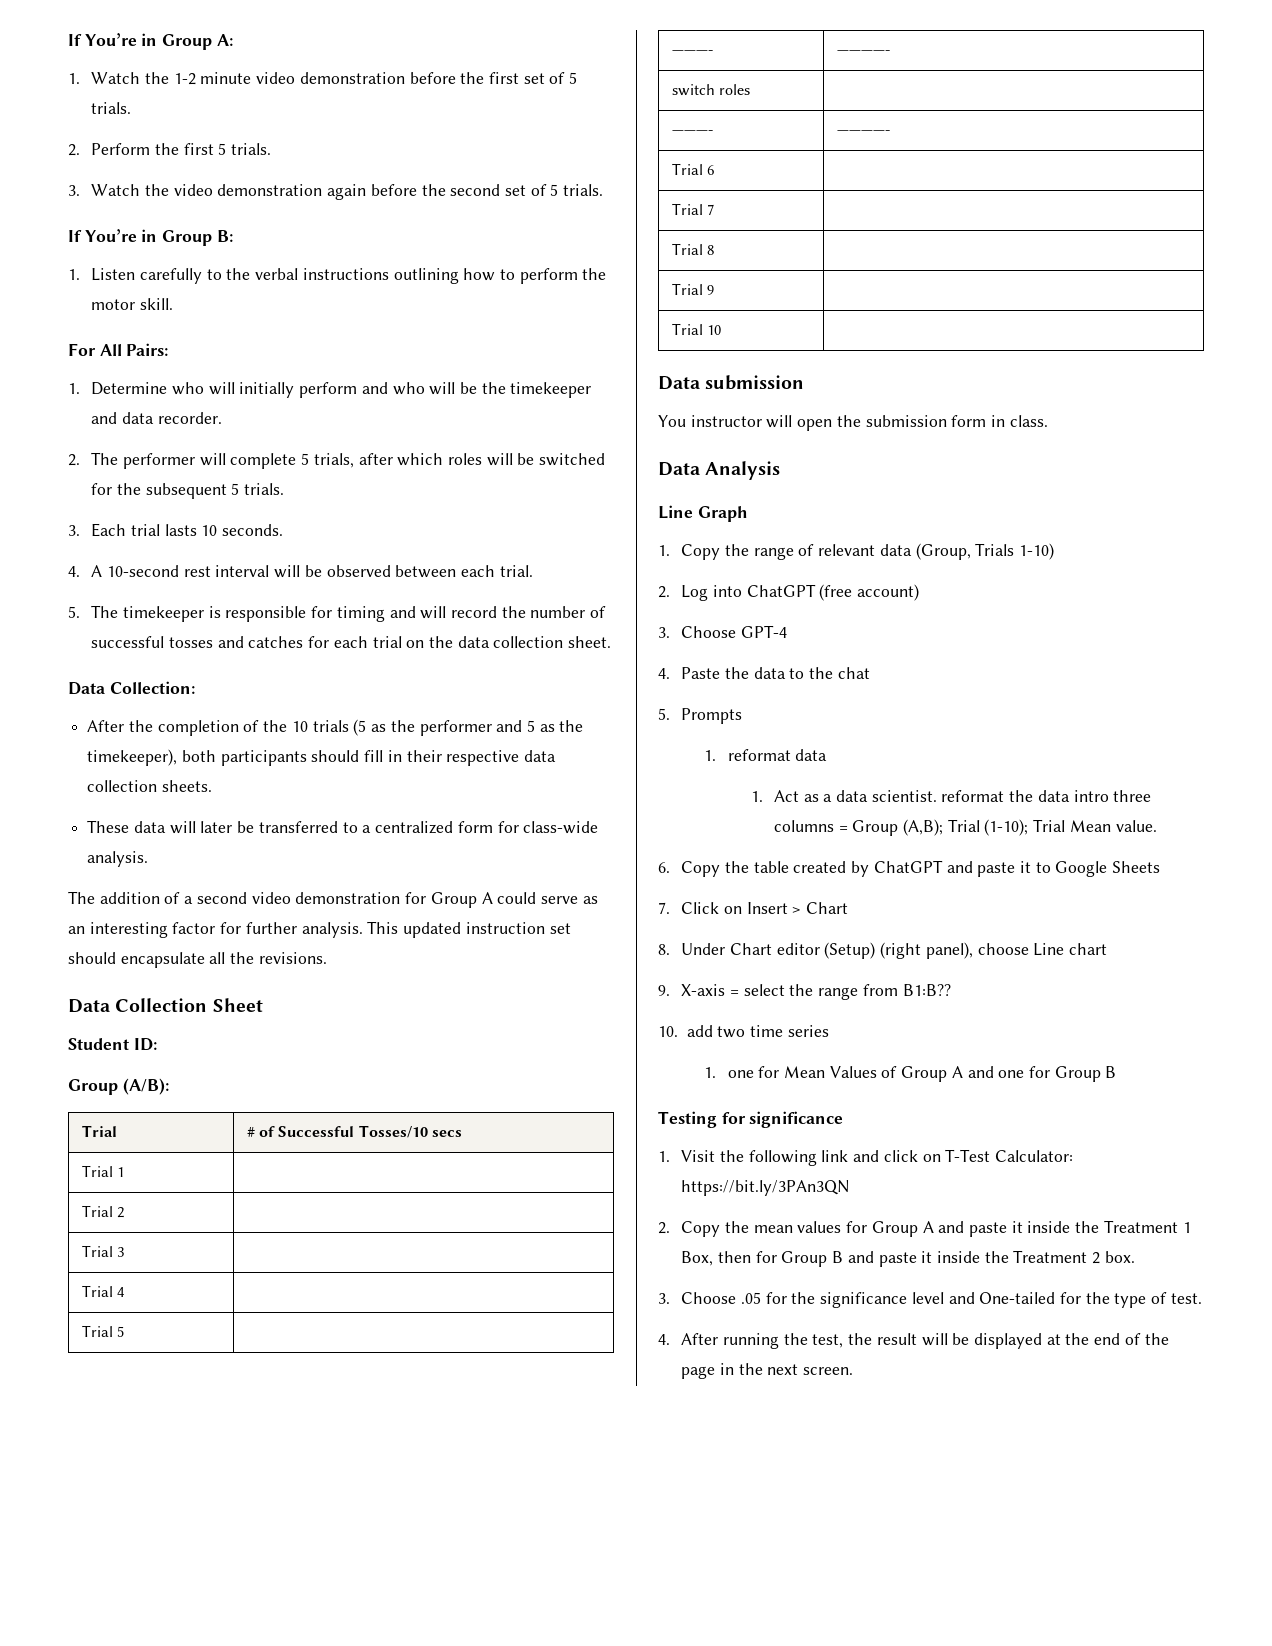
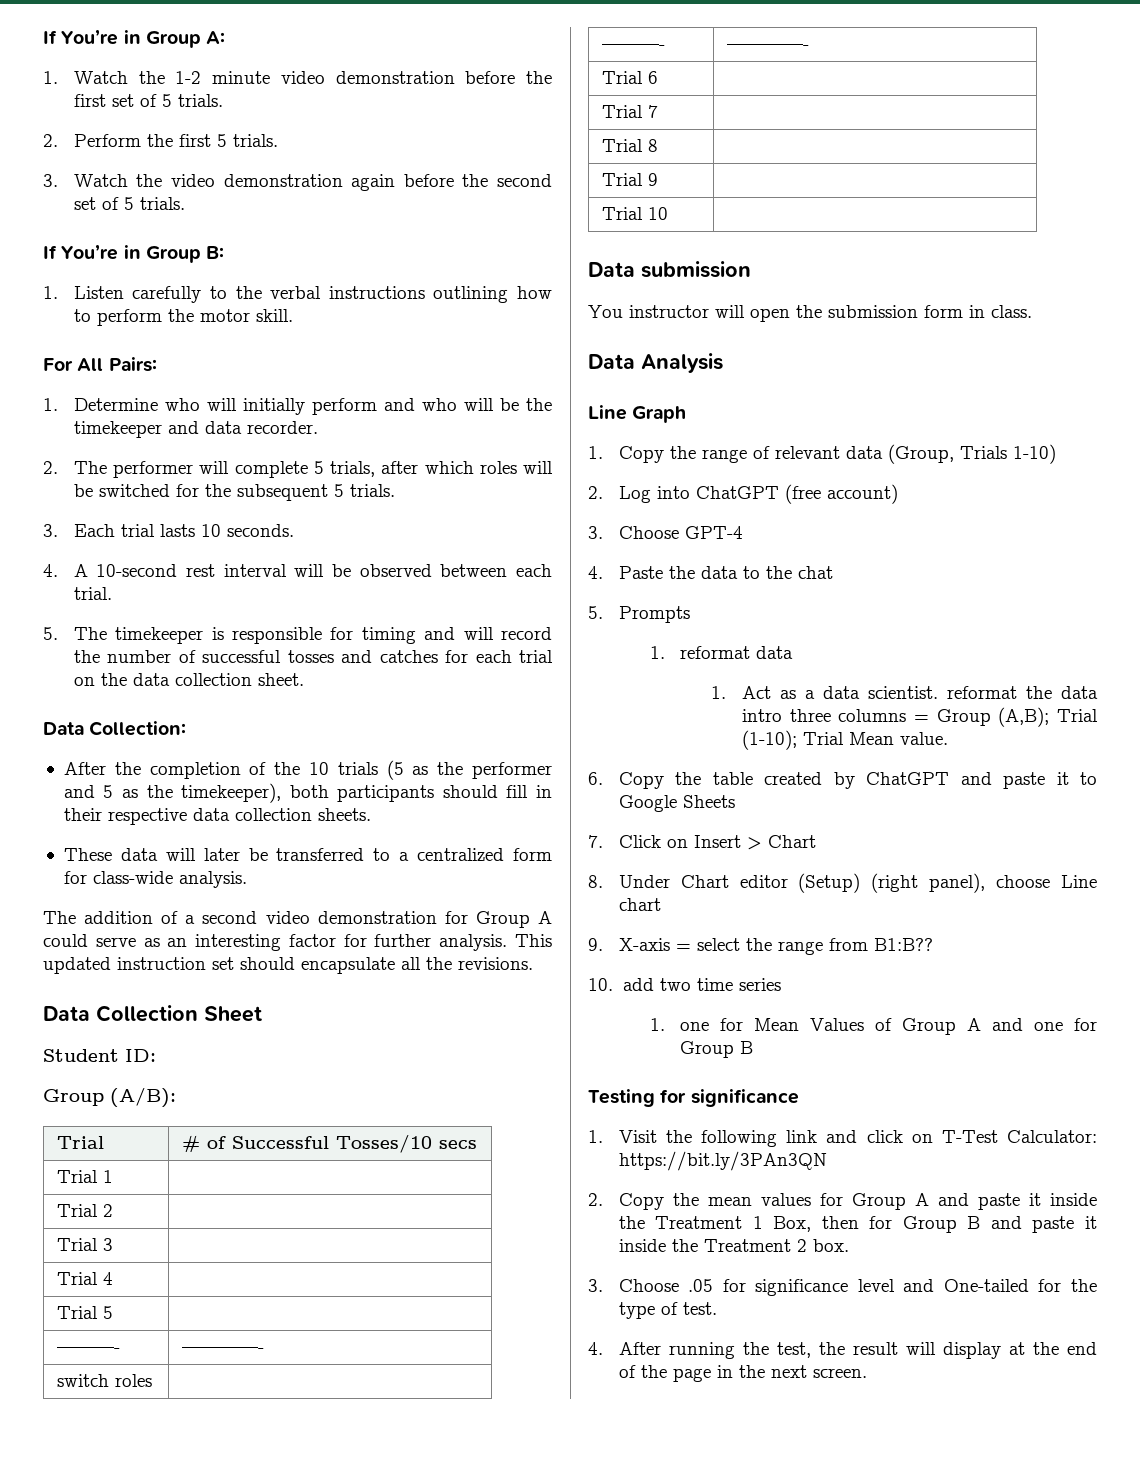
- 3. Choose .05 for the significance level and One-tailed for the type of test.
+ 3. Choose .05 for significance level and One-tailed for the type of test.
- 4. After running the test, the result will be displayed at the end of the page in the next screen.
+ 4. After running the test, the result will display at the end of the page in the next screen.

